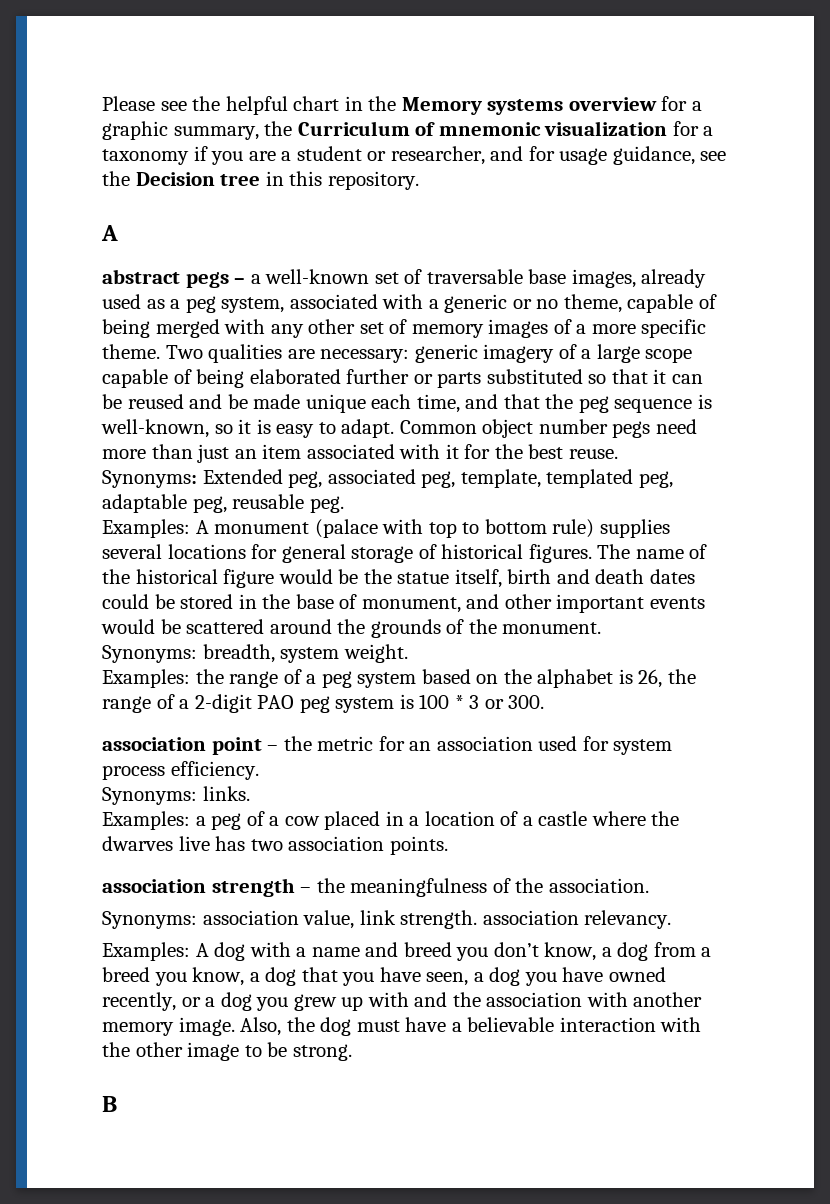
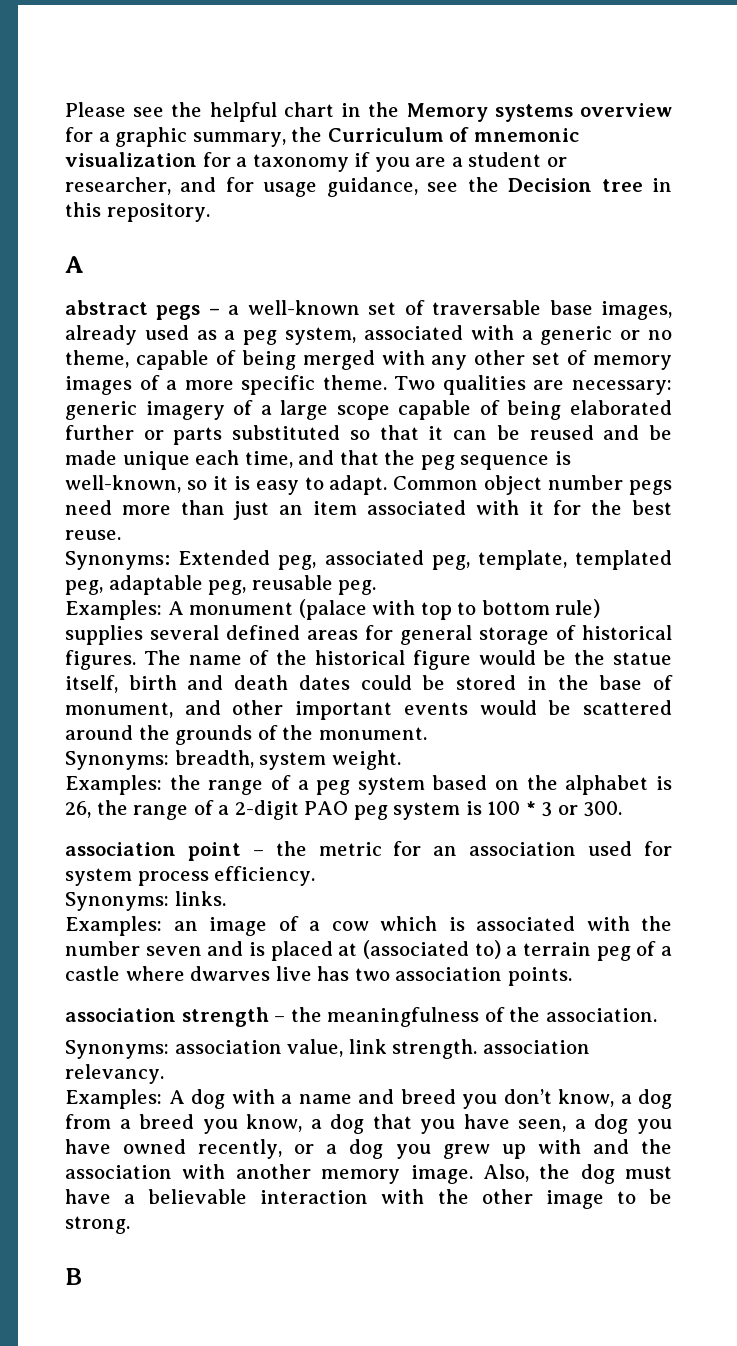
- Examples: A monument (palace with top to bottom rule) supplies several locations for general storage of historical figures.
+ Examples: A monument (palace with top to bottom rule) supplies several defined areas for general storage of historical figures.
- Examples: a peg of a cow placed in a location of a castle where the dwarves live has two association points.
+ Examples: an image of a cow which is associated with the number seven and is placed at (associated to) a terrain peg of a castle where dwarves live has two association points.

